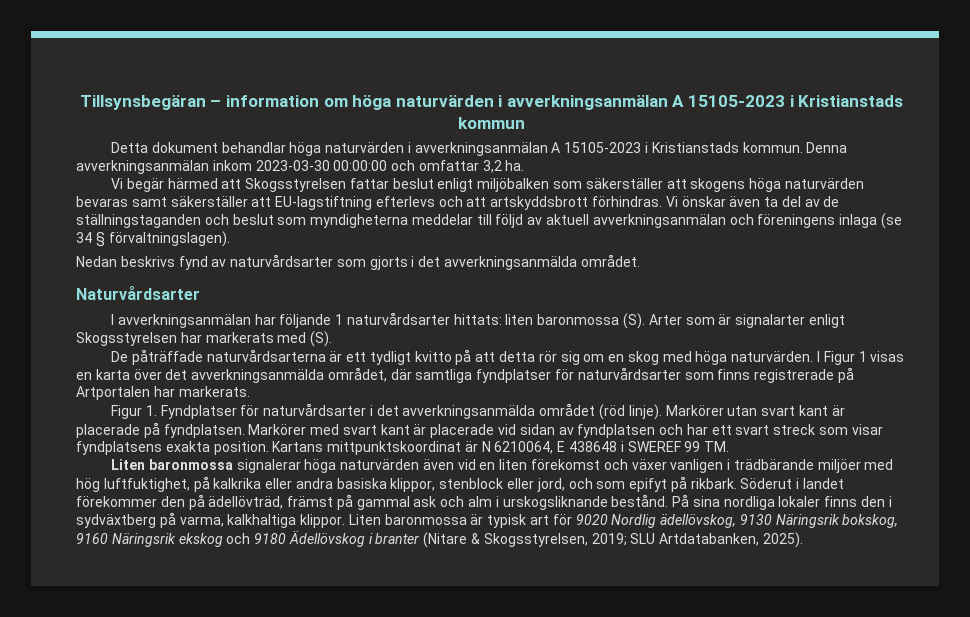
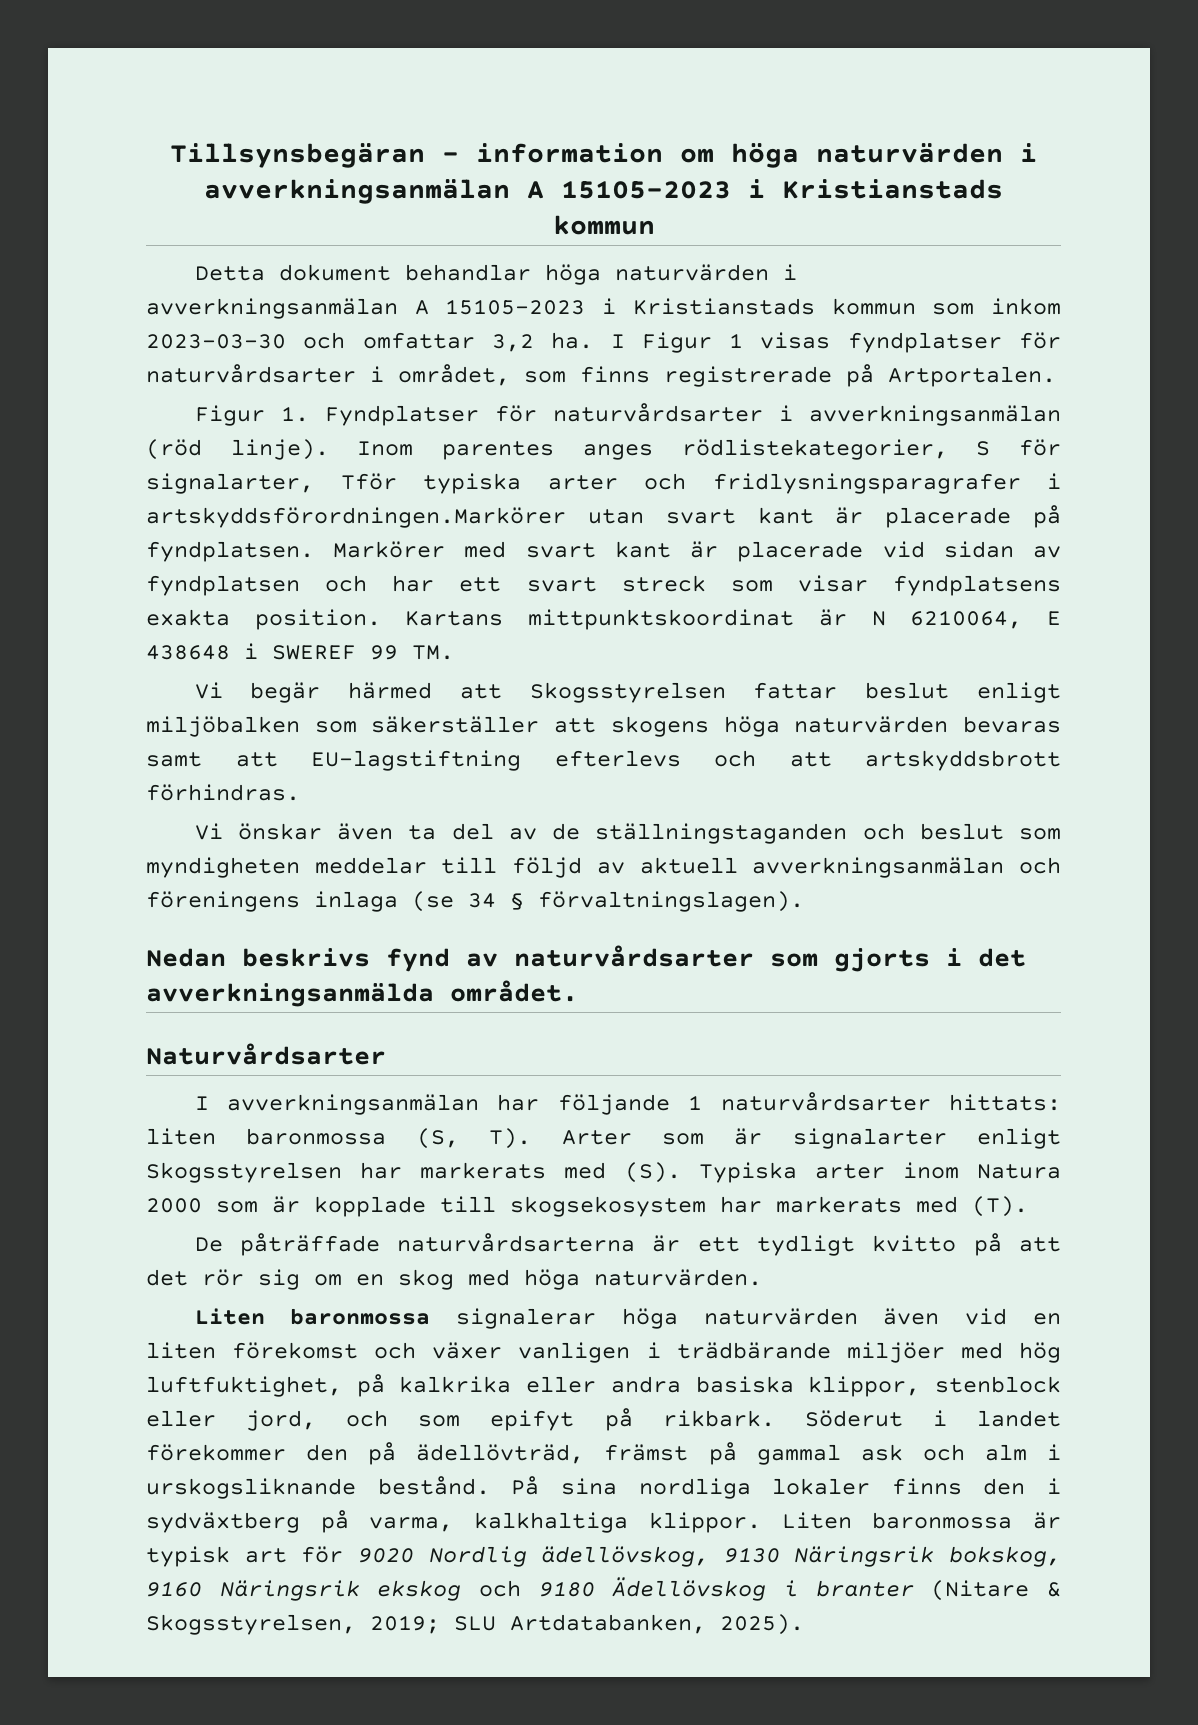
- Detta dokument behandlar höga naturvärden i avverkningsanmälan A 15105-2023 i Kristianstads kommun. Denna avverkningsanmälan inkom 2023-03-30 00:00:00 och omfattar 3,2 ha.
- Vi begär härmed att Skogsstyrelsen fattar beslut enligt miljöbalken som säkerställer att skogens höga naturvärden bevaras samt säkerställer att EU-lagstiftning efterlevs och att artskyddsbrott förhindras. Vi önskar även ta del av de ställningstaganden och beslut som myndigheterna meddelar till följd av aktuell avverkningsanmälan och föreningens inlaga (se 34 § förvaltningslagen).
- Nedan beskrivs fynd av naturvårdsarter som gjorts i det avverkningsanmälda området.
- Naturvårdsarter
- I avverkningsanmälan har följande 1 naturvårdsarter hittats: liten baronmossa (S). Arter som är signalarter enligt Skogsstyrelsen har markerats med (S).
- De påträffade naturvårdsarterna är ett tydligt kvitto på att detta rör sig om en skog med höga naturvärden. I Figur 1 visas en karta över det avverkningsanmälda området, där samtliga fyndplatser för naturvårdsarter som finns registrerade på Artportalen har markerats.
+ Detta dokument behandlar höga naturvärden i avverkningsanmälan A 15105-2023 i Kristianstads kommun som inkom 2023-03-30 och omfattar 3,2 ha. I Figur 1 visas fyndplatser för naturvårdsarter i området, som finns registrerade på Artportalen.
- Figur 1. Fyndplatser för naturvårdsarter i det avverkningsanmälda området (röd linje). Markörer utan svart kant är placerade på fyndplatsen.
+ Figur 1. Fyndplatser för naturvårdsarter i avverkningsanmälan (röd linje). Inom parentes anges rödlistekategorier, S för signalarter, Tför typiska arter och fridlysningsparagrafer i artskyddsförordningen.Markörer utan svart kant är placerade på fyndplatsen.
+ Vi begär härmed att Skogsstyrelsen fattar beslut enligt miljöbalken som säkerställer att skogens höga naturvärden bevaras samt att EU-lagstiftning efterlevs och att artskyddsbrott förhindras.
+ Vi önskar även ta del av de ställningstaganden och beslut som myndigheten meddelar till följd av aktuell avverkningsanmälan och föreningens inlaga (se 34 § förvaltningslagen).
+ Nedan beskrivs fynd av naturvårdsarter som gjorts i det avverkningsanmälda området.
+ Naturvårdsarter
+ I avverkningsanmälan har följande 1 naturvårdsarter hittats: liten baronmossa (S, T). Arter som är signalarter enligt Skogsstyrelsen har markerats med (S). Typiska arter inom Natura 2000 som är kopplade till skogsekosystem har markerats med (T).
+ De påträffade naturvårdsarterna är ett tydligt kvitto på att det rör sig om en skog med höga naturvärden.

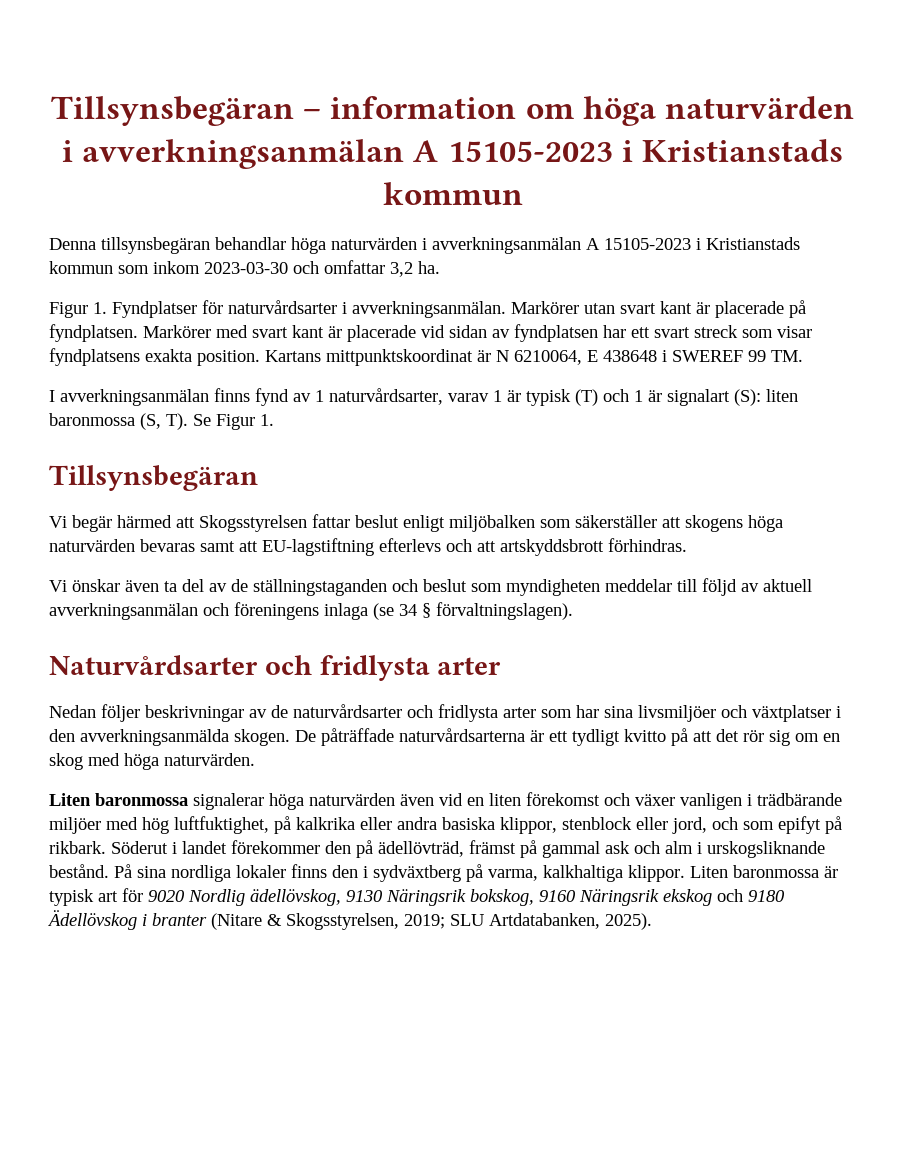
- Detta dokument behandlar höga naturvärden i avverkningsanmälan A 15105-2023 i Kristianstads kommun som inkom 2023-03-30 och omfattar 3,2 ha. I Figur 1 visas fyndplatser för naturvårdsarter i området, som finns registrerade på Artportalen.
+ Denna tillsynsbegäran behandlar höga naturvärden i avverkningsanmälan A 15105-2023 i Kristianstads kommun som inkom 2023-03-30 och omfattar 3,2 ha.
- Figur 1. Fyndplatser för naturvårdsarter i avverkningsanmälan (röd linje). Inom parentes anges rödlistekategorier, S för signalarter, Tför typiska arter och fridlysningsparagrafer i artskyddsförordningen.Markörer utan svart kant är placerade på fyndplatsen.
+ Figur 1. Fyndplatser för naturvårdsarter i avverkningsanmälan. Markörer utan svart kant är placerade på fyndplatsen.
- Markörer med svart kant är placerade vid sidan av fyndplatsen och har ett svart streck som visar fyndplatsens exakta position.
+ Markörer med svart kant är placerade vid sidan av fyndplatsen har ett svart streck som visar fyndplatsens exakta position.
+ I avverkningsanmälan finns fynd av 1 naturvårdsarter, varav 1 är typisk (T) och 1 är signalart (S): liten baronmossa (S, T). Se Figur 1.
+ Tillsynsbegäran
- Nedan beskrivs fynd av naturvårdsarter som gjorts i det avverkningsanmälda området.
- Naturvårdsarter
- I avverkningsanmälan har följande 1 naturvårdsarter hittats: liten baronmossa (S, T). Arter som är signalarter enligt Skogsstyrelsen har markerats med (S). Typiska arter inom Natura 2000 som är kopplade till skogsekosystem har markerats med (T).
- De påträffade naturvårdsarterna är ett tydligt kvitto på att det rör sig om en skog med höga naturvärden.
+ Naturvårdsarter och fridlysta arter
+ Nedan följer beskrivningar av de naturvårdsarter och fridlysta arter som har sina livsmiljöer och växtplatser i den avverkningsanmälda skogen. De påträffade naturvårdsarterna är ett tydligt kvitto på att det rör sig om en skog med höga naturvärden.

